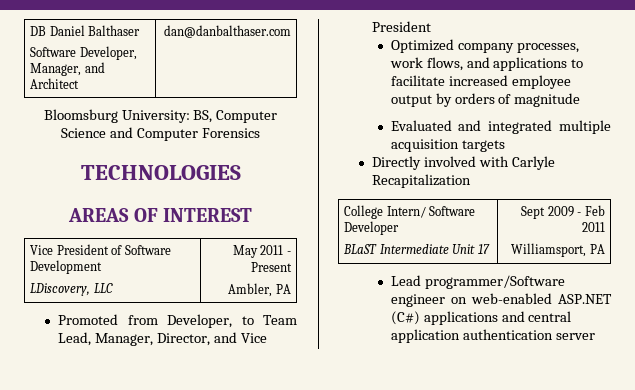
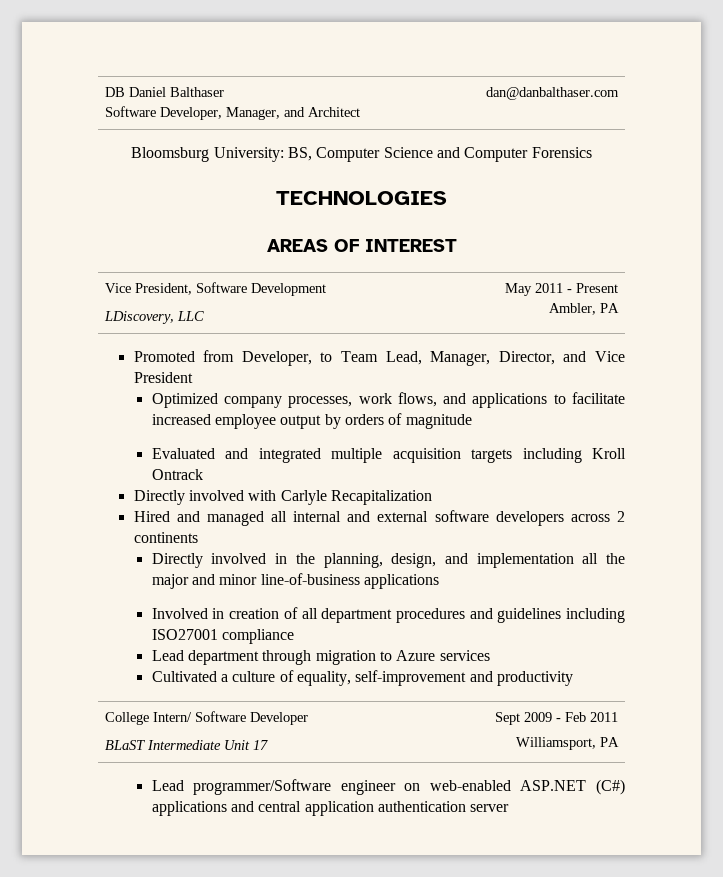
- Vice President of Software Development
+ Vice President, Software Development
- Evaluated and integrated multiple acquisition targets
+ Evaluated and integrated multiple acquisition targets including Kroll Ontrack
+ Hired and managed all internal and external software developers across 2 continents
+ Directly involved in the planning, design, and implementation all the major and minor line-of-business applications
+ Involved in creation of all department procedures and guidelines including ISO27001 compliance
+ Lead department through migration to Azure services
+ Cultivated a culture of equality, self-improvement and productivity

